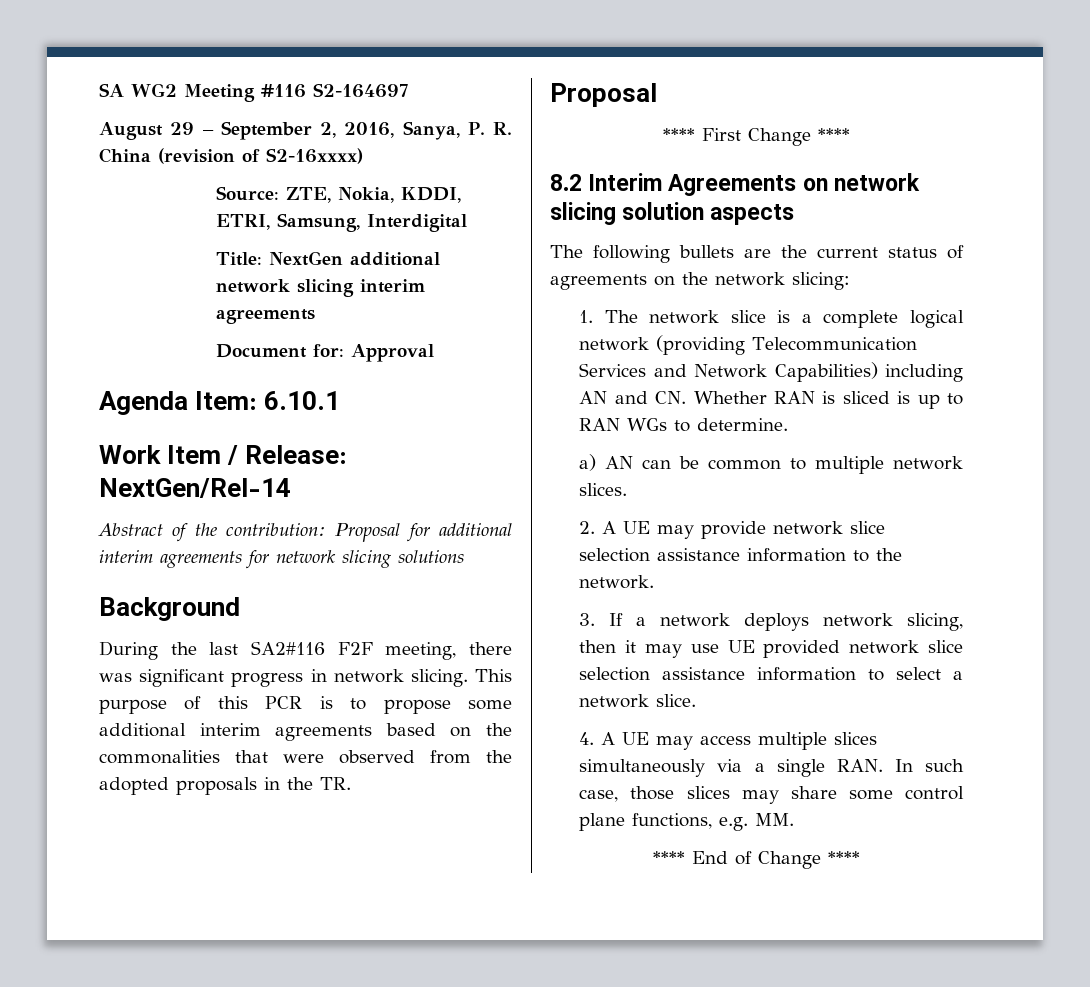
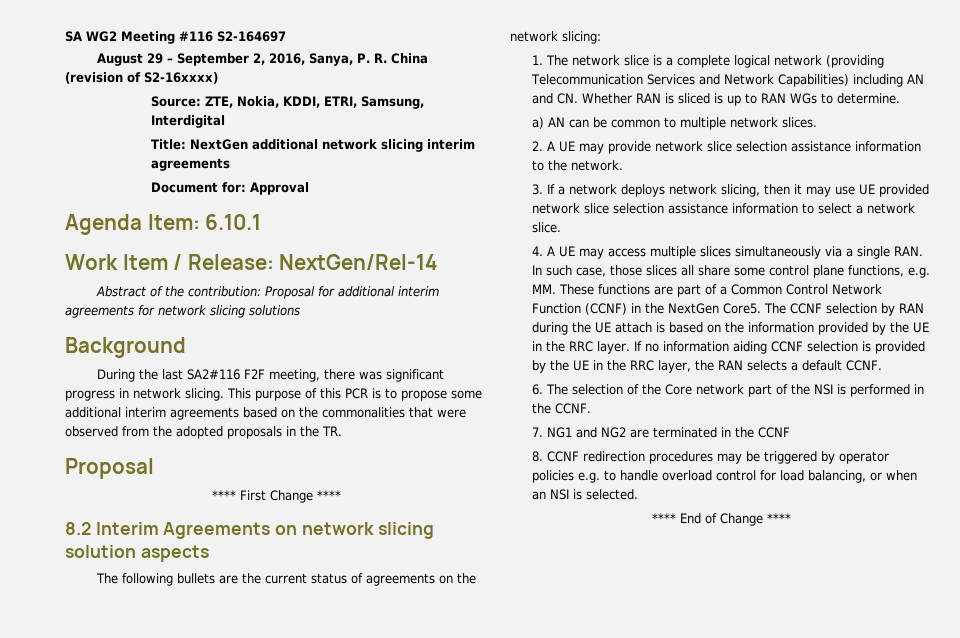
- 4. A UE may access multiple slices simultaneously via a single RAN. In such case, those slices may share some control plane functions, e.g. MM.
+ 4. A UE may access multiple slices simultaneously via a single RAN. In such case, those slices all share some control plane functions, e.g. MM. These functions are part of a Common Control Network Function (CCNF) in the NextGen Core5. The CCNF selection by RAN during the UE attach is based on the information provided by the UE in the RRC layer. If no information aiding CCNF selection is provided by the UE in the RRC layer, the RAN selects a default CCNF.
+ 6. The selection of the Core network part of the NSI is performed in the CCNF.
+ 7. NG1 and NG2 are terminated in the CCNF
+ 8. CCNF redirection procedures may be triggered by operator policies e.g. to handle overload control for load balancing, or when an NSI is selected.

